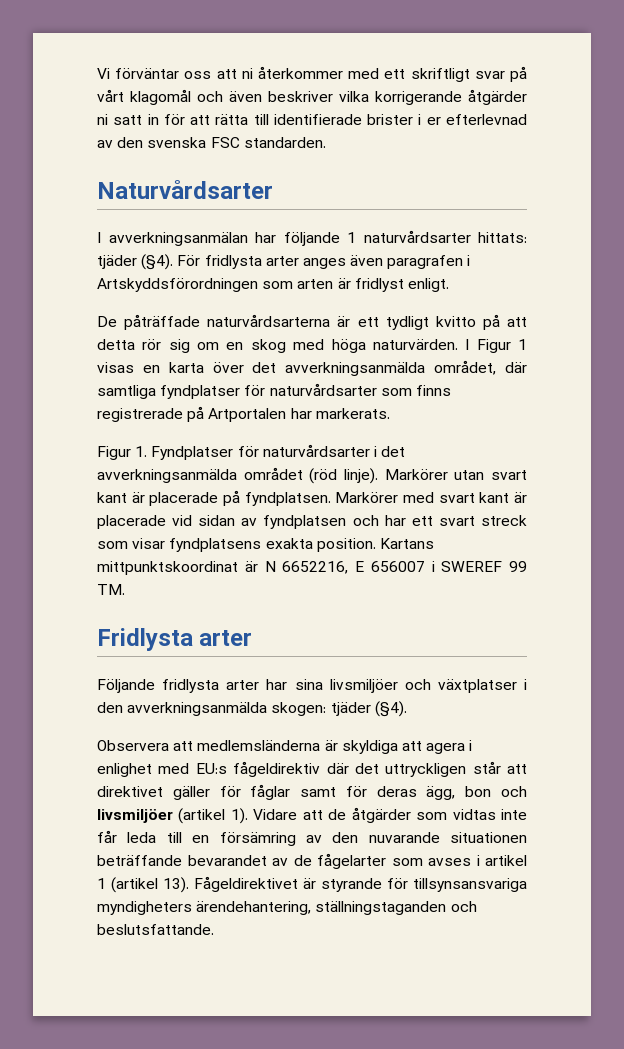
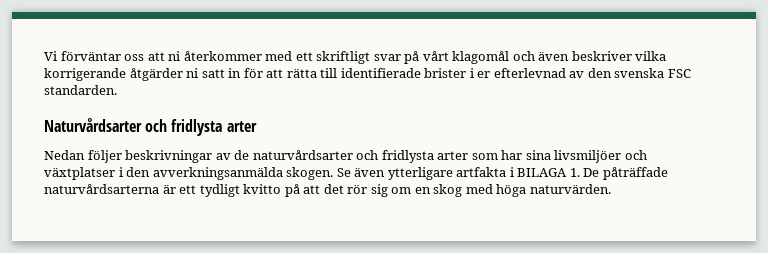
- Naturvårdsarter
- I avverkningsanmälan har följande 1 naturvårdsarter hittats: tjäder (§4). För fridlysta arter anges även paragrafen i Artskyddsförordningen som arten är fridlyst enligt.
- De påträffade naturvårdsarterna är ett tydligt kvitto på att detta rör sig om en skog med höga naturvärden. I Figur 1 visas en karta över det avverkningsanmälda området, där samtliga fyndplatser för naturvårdsarter som finns registrerade på Artportalen har markerats.
- Figur 1. Fyndplatser för naturvårdsarter i det avverkningsanmälda området (röd linje). Markörer utan svart kant är placerade på fyndplatsen. Markörer med svart kant är placerade vid sidan av fyndplatsen och har ett svart streck som visar fyndplatsens exakta position. Kartans mittpunktskoordinat är N 6652216, E 656007 i SWEREF 99 TM.
- Fridlysta arter
- Följande fridlysta arter har sina livsmiljöer och växtplatser i den avverkningsanmälda skogen: tjäder (§4).
- Observera att medlemsländerna är skyldiga att agera i enlighet med EU:s fågeldirektiv där det uttryckligen står att direktivet gäller för fåglar samt för deras ägg, bon och livsmiljöer (artikel 1). Vidare att de åtgärder som vidtas inte får leda till en försämring av den nuvarande situationen beträffande bevarandet av de fågelarter som avses i artikel 1 (artikel 13). Fågeldirektivet är styrande för tillsynsansvariga myndigheters ärendehantering, ställningstaganden och beslutsfattande.
+ Naturvårdsarter och fridlysta arter
+ Nedan följer beskrivningar av de naturvårdsarter och fridlysta arter som har sina livsmiljöer och växtplatser i den avverkningsanmälda skogen. Se även ytterligare artfakta i BILAGA 1. De påträffade naturvårdsarterna är ett tydligt kvitto på att det rör sig om en skog med höga naturvärden.

